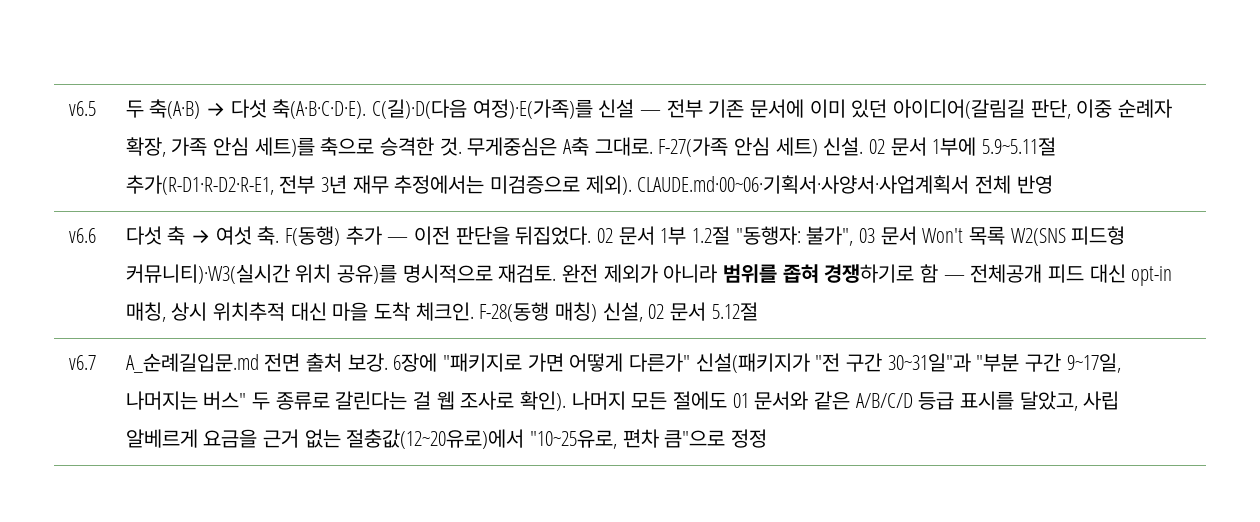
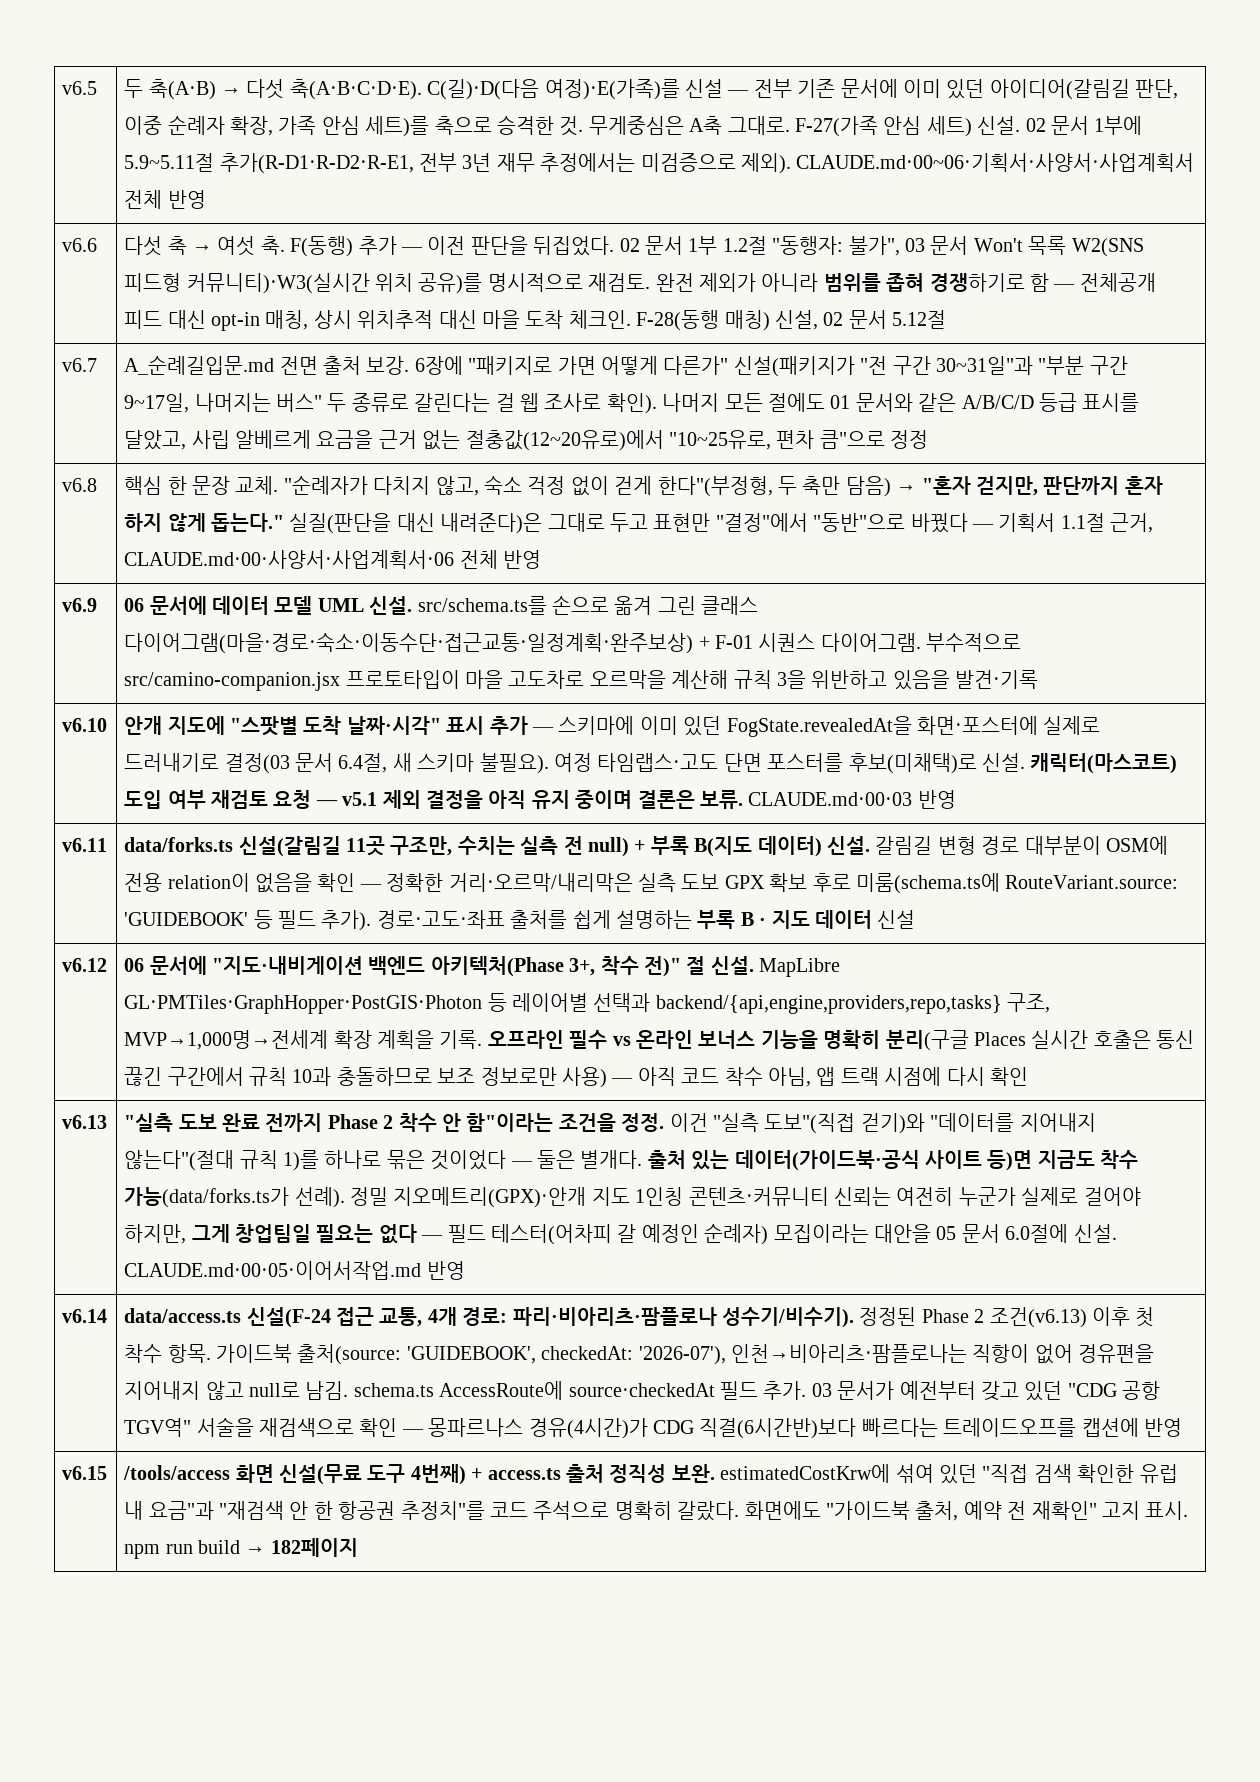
+ v6.8 | 핵심 한 문장 교체. "순례자가 다치지 않고, 숙소 걱정 없이 걷게 한다"(부정형, 두 축만 담음) → "혼자 걷지만, 판단까지 혼자 하지 않게 돕는다." 실질(판단을 대신 내려준다)은 그대로 두고 표현만 "결정"에서 "동반"으로 바꿨다 — 기획서 1.1절 근거, CLAUDE.md·00·사양서·사업계획서·06 전체 반영
+ v6.9 | 06 문서에 데이터 모델 UML 신설. src/schema.ts를 손으로 옮겨 그린 클래스 다이어그램(마을·경로·숙소·이동수단·접근교통·일정계획·완주보상) + F-01 시퀀스 다이어그램. 부수적으로 src/camino-companion.jsx 프로토타입이 마을 고도차로 오르막을 계산해 규칙 3을 위반하고 있음을 발견·기록
+ v6.10 | 안개 지도에 "스팟별 도착 날짜·시각" 표시 추가 — 스키마에 이미 있던 FogState.revealedAt을 화면·포스터에 실제로 드러내기로 결정(03 문서 6.4절, 새 스키마 불필요). 여정 타임랩스·고도 단면 포스터를 후보(미채택)로 신설. 캐릭터(마스코트) 도입 여부 재검토 요청 — v5.1 제외 결정을 아직 유지 중이며 결론은 보류. CLAUDE.md·00·03 반영
+ v6.11 | data/forks.ts 신설(갈림길 11곳 구조만, 수치는 실측 전 null) + 부록 B(지도 데이터) 신설. 갈림길 변형 경로 대부분이 OSM에 전용 relation이 없음을 확인 — 정확한 거리·오르막/내리막은 실측 도보 GPX 확보 후로 미룸(schema.ts에 RouteVariant.source: 'GUIDEBOOK' 등 필드 추가). 경로·고도·좌표 출처를 쉽게 설명하는 부록 B · 지도 데이터 신설
+ v6.12 | 06 문서에 "지도·내비게이션 백엔드 아키텍처(Phase 3+, 착수 전)" 절 신설. MapLibre GL·PMTiles·GraphHopper·PostGIS·Photon 등 레이어별 선택과 backend/{api,engine,providers,repo,tasks} 구조, MVP→1,000명→전세계 확장 계획을 기록. 오프라인 필수 vs 온라인 보너스 기능을 명확히 분리(구글 Places 실시간 호출은 통신 끊긴 구간에서 규칙 10과 충돌하므로 보조 정보로만 사용) — 아직 코드 착수 아님, 앱 트랙 시점에 다시 확인
+ v6.13 | "실측 도보 완료 전까지 Phase 2 착수 안 함"이라는 조건을 정정. 이건 "실측 도보"(직접 걷기)와 "데이터를 지어내지 않는다"(절대 규칙 1)를 하나로 묶은 것이었다 — 둘은 별개다. 출처 있는 데이터(가이드북·공식 사이트 등)면 지금도 착수 가능(data/forks.ts가 선례). 정밀 지오메트리(GPX)·안개 지도 1인칭 콘텐츠·커뮤니티 신뢰는 여전히 누군가 실제로 걸어야 하지만, 그게 창업팀일 필요는 없다 — 필드 테스터(어차피 갈 예정인 순례자) 모집이라는 대안을 05 문서 6.0절에 신설. CLAUDE.md·00·05·이어서작업.md 반영
+ v6.14 | data/access.ts 신설(F-24 접근 교통, 4개 경로: 파리·비아리츠·팜플로나 성수기/비수기). 정정된 Phase 2 조건(v6.13) 이후 첫 착수 항목. 가이드북 출처(source: 'GUIDEBOOK', checkedAt: '2026-07'), 인천→비아리츠·팜플로나는 직항이 없어 경유편을 지어내지 않고 null로 남김. schema.ts AccessRoute에 source·checkedAt 필드 추가. 03 문서가 예전부터 갖고 있던 "CDG 공항 TGV역" 서술을 재검색으로 확인 — 몽파르나스 경유(4시간)가 CDG 직결(6시간반)보다 빠르다는 트레이드오프를 캡션에 반영
+ v6.15 | /tools/access 화면 신설(무료 도구 4번째) + access.ts 출처 정직성 보완. estimatedCostKrw에 섞여 있던 "직접 검색 확인한 유럽 내 요금"과 "재검색 안 한 항공권 추정치"를 코드 주석으로 명확히 갈랐다. 화면에도 "가이드북 출처, 예약 전 재확인" 고지 표시. npm run build → 182페이지

